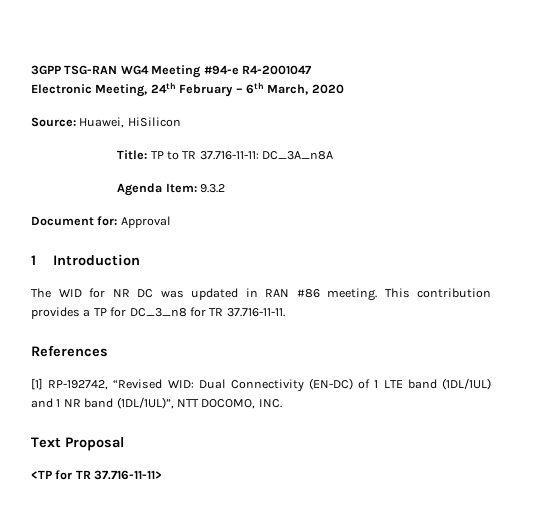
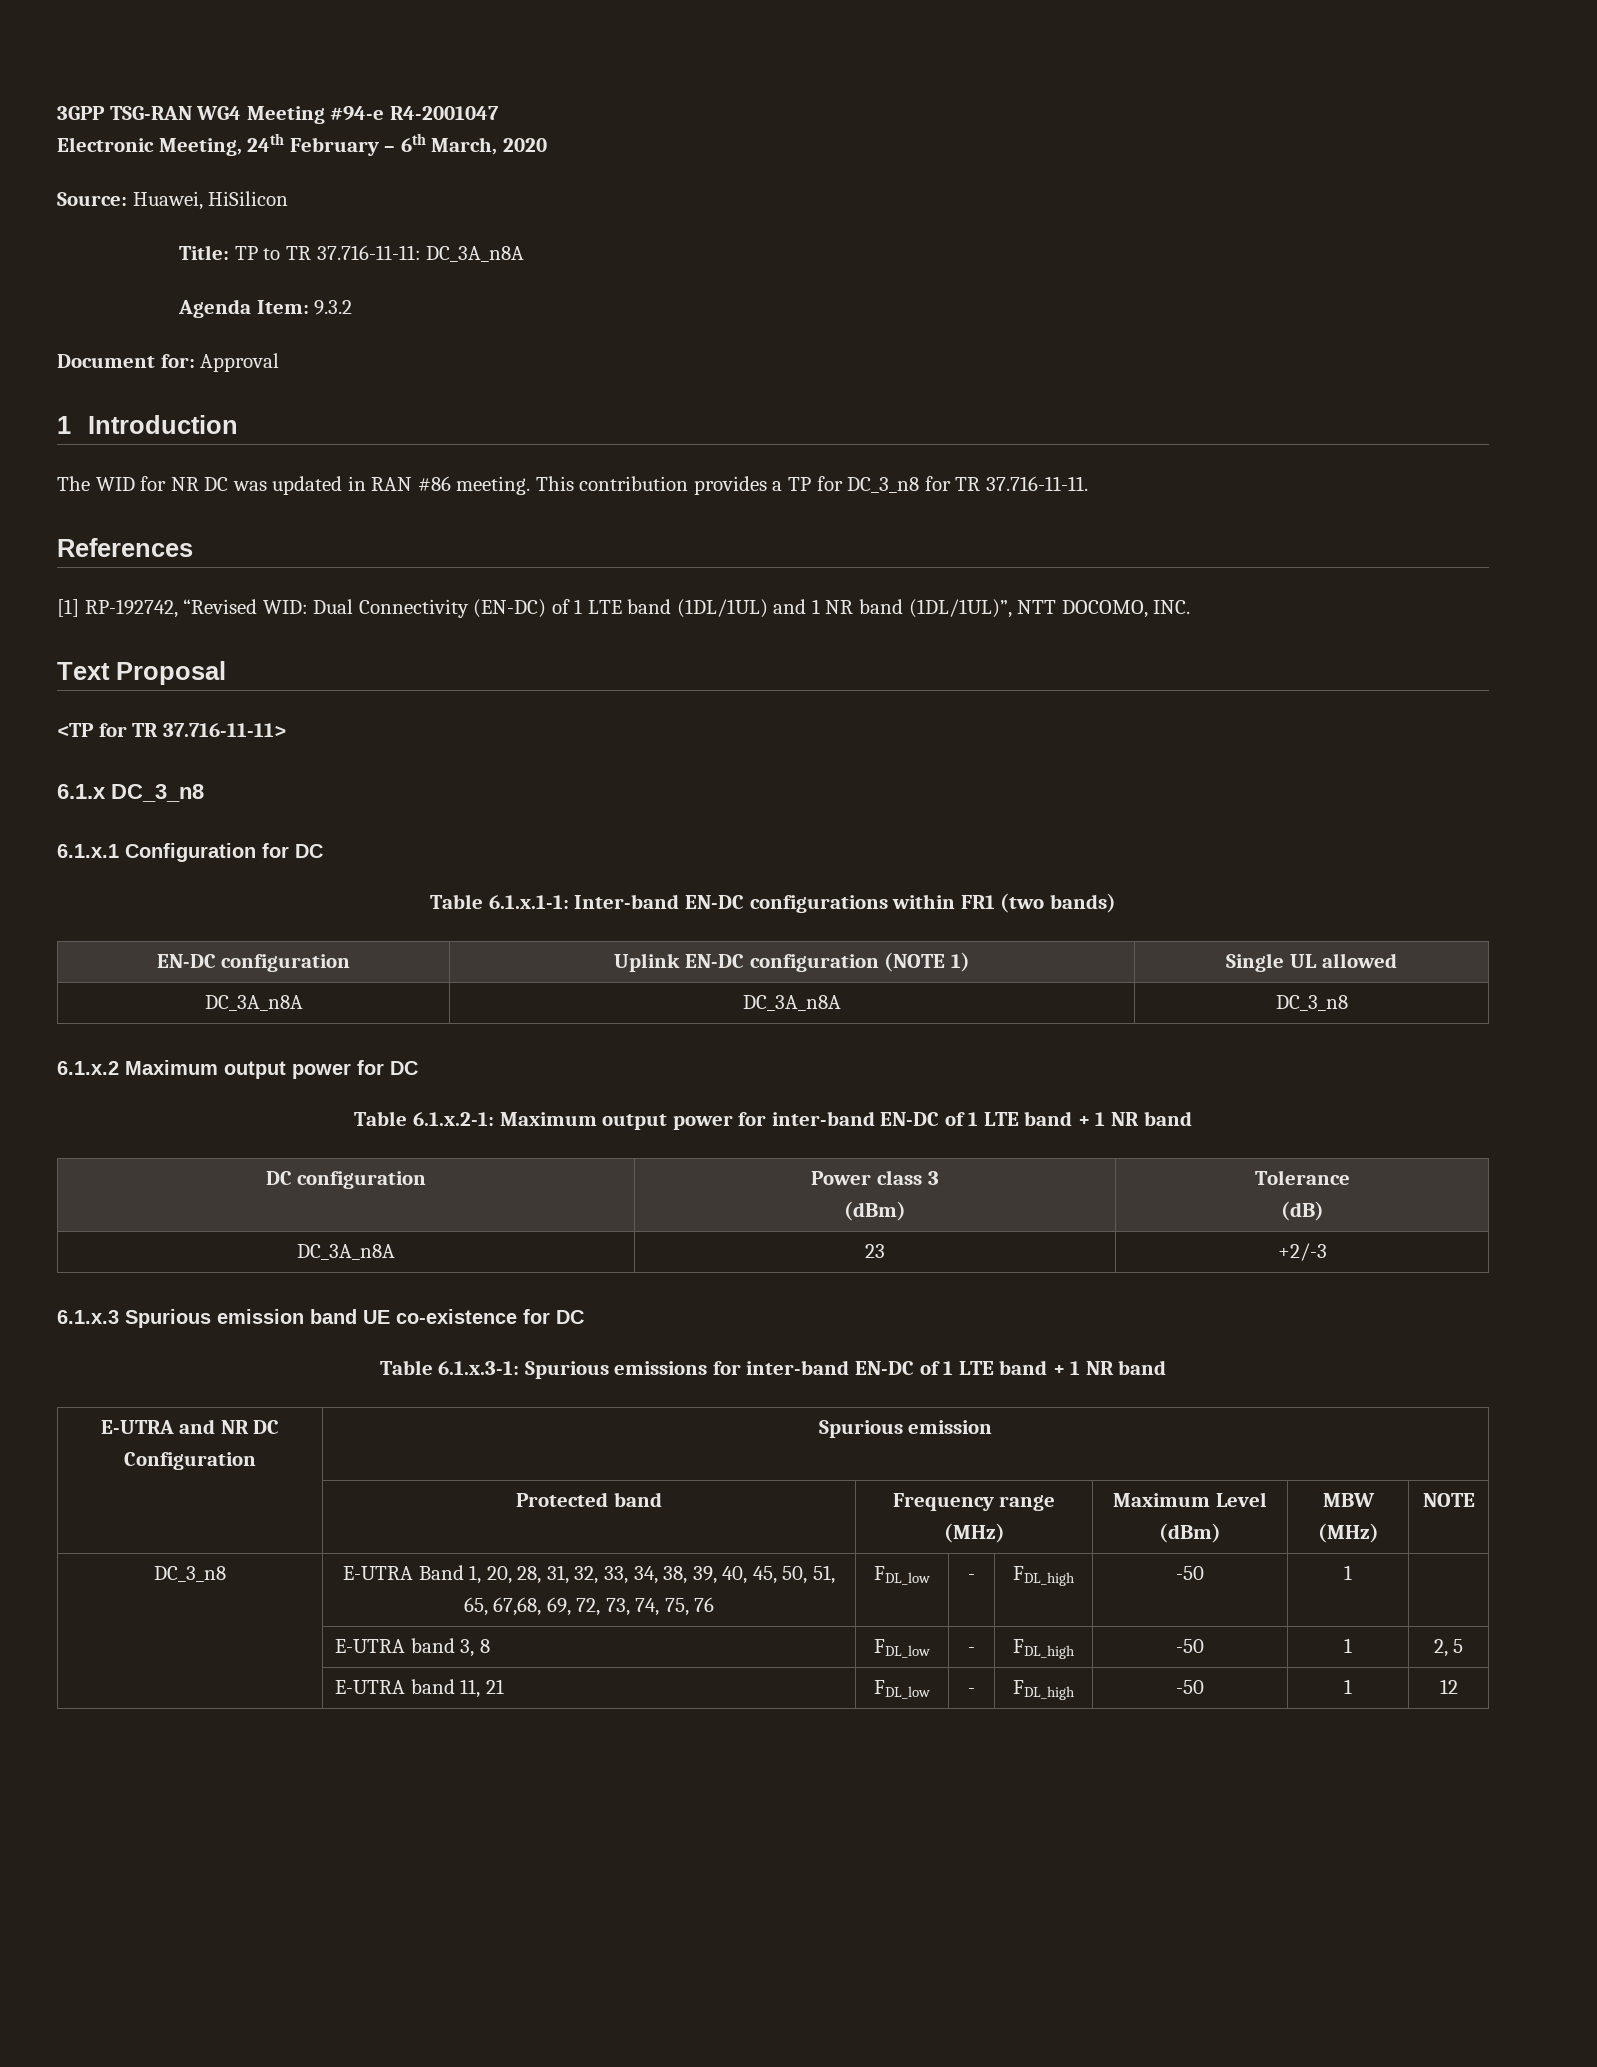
+ 6.1.x DC_3_n8
+ 6.1.x.1 Configuration for DC
+ Table 6.1.x.1-1: Inter-band EN-DC configurations within FR1 (two bands)
+ EN-DC configuration | Uplink EN-DC configuration (NOTE 1) | Single UL allowed
+ DC_3A_n8A | DC_3A_n8A | DC_3_n8
+ 6.1.x.2 Maximum output power for DC
+ Table 6.1.x.2-1: Maximum output power for inter-band EN-DC of 1 LTE band + 1 NR band
+ DC configuration | Power class 3
+ (dBm) | Tolerance
+ (dB)
+ DC_3A_n8A | 23 | +2/-3
+ 6.1.x.3 Spurious emission band UE co-existence for DC
+ Table 6.1.x.3-1: Spurious emissions for inter-band EN-DC of 1 LTE band + 1 NR band
+ E-UTRA and NR DC Configuration | Spurious emission
+ | Protected band | Frequency range (MHz) | Maximum Level (dBm) | MBW (MHz) | NOTE
+ DC_3_n8 | E-UTRA Band 1, 20, 28, 31, 32, 33, 34, 38, 39, 40, 45, 50, 51, 65, 67,68, 69, 72, 73, 74, 75, 76 | FDL_low | - | FDL_high | -50 | 1 |
+ | E-UTRA band 3, 8 | FDL_low | - | FDL_high | -50 | 1 | 2, 5
+ | E-UTRA band 11, 21 | FDL_low | - | FDL_high | -50 | 1 | 12

